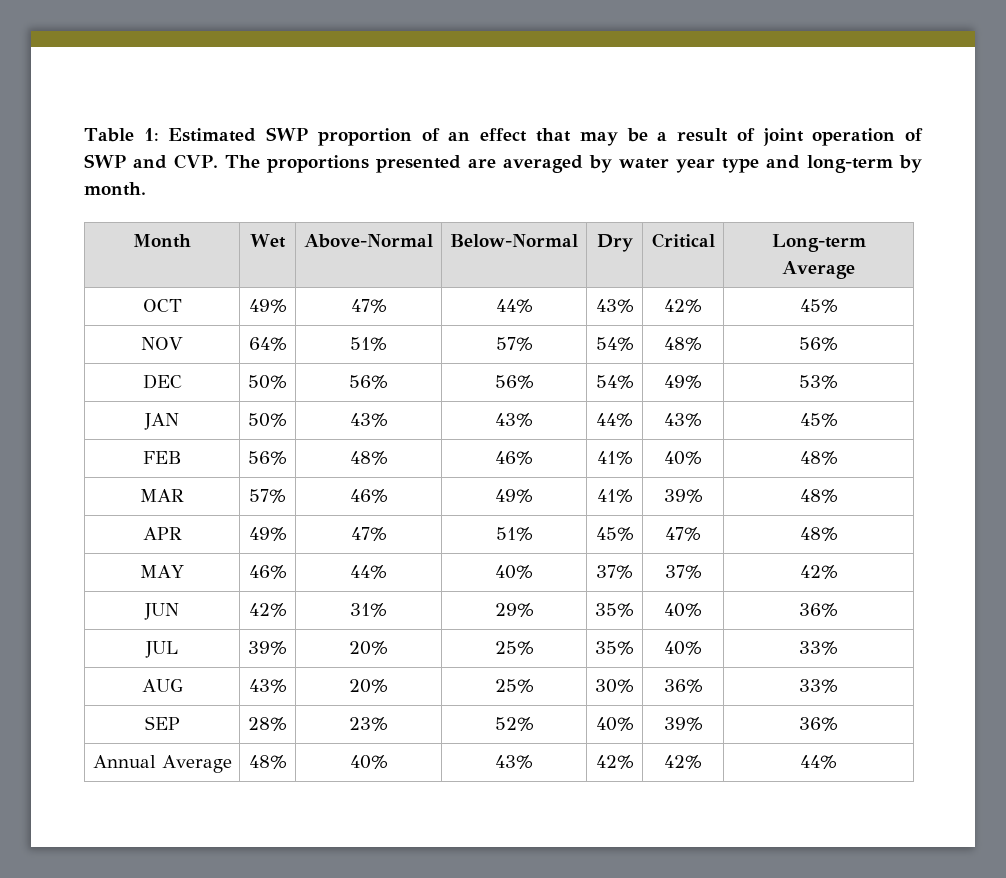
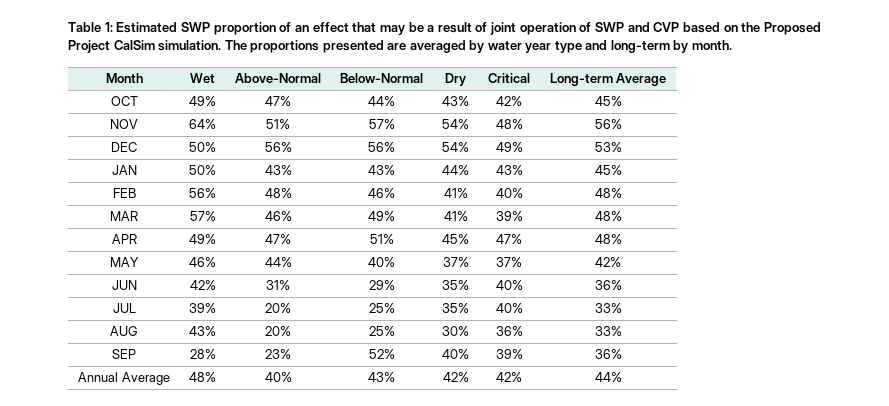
- Table 1: Estimated SWP proportion of an effect that may be a result of joint operation of SWP and CVP. The proportions presented are averaged by water year type and long-term by month.
+ Table 1: Estimated SWP proportion of an effect that may be a result of joint operation of SWP and CVP based on the Proposed Project CalSim simulation. The proportions presented are averaged by water year type and long-term by month.

